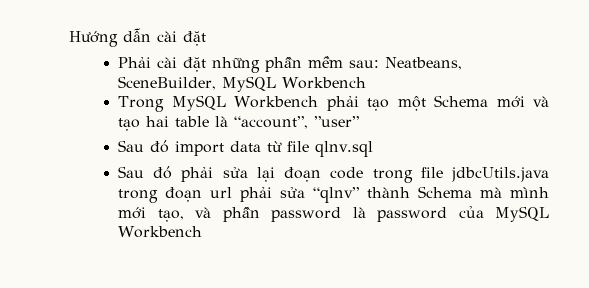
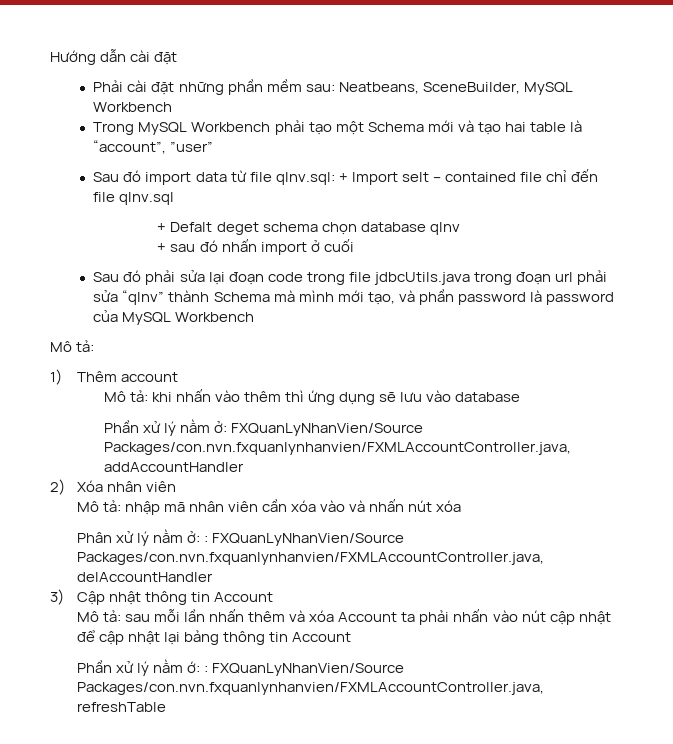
- Sau đó import data từ file qlnv.sql
+ Sau đó import data từ file qlnv.sql: + Import selt – contained file chỉ đến file qlnv.sql
+ + Defalt deget schema chọn database qlnv
+ + sau đó nhấn import ở cuối
  Sau đó phải sửa lại đoạn code trong file jdbcUtils.java trong đoạn url phải sửa “qlnv” thành Schema mà mình mới tạo, và phần password là password của MySQL Workbench
+ Mô tả:
+ 1) Thêm account
+ Mô tả: khi nhấn vào thêm thì ứng dụng sẽ lưu vào database
+ Phần xử lý nằm ở: FXQuanLyNhanVien/Source Packages/con.nvn.fxquanlynhanvien/FXMLAccountController.java, addAccountHandler
+ 2) Xóa nhân viên
+ Mô tả: nhập mã nhân viên cần xóa vào và nhấn nút xóa
+ Phân xử lý nằm ở: : FXQuanLyNhanVien/Source Packages/con.nvn.fxquanlynhanvien/FXMLAccountController.java, delAccountHandler
+ 3) Cập nhật thông tin Account
+ Mô tả: sau mỗi lần nhấn thêm và xóa Account ta phải nhấn vào nút cập nhật để cập nhật lại bảng thông tin Account
+ Phần xử lý nằm ớ: : FXQuanLyNhanVien/Source Packages/con.nvn.fxquanlynhanvien/FXMLAccountController.java, refreshTable

